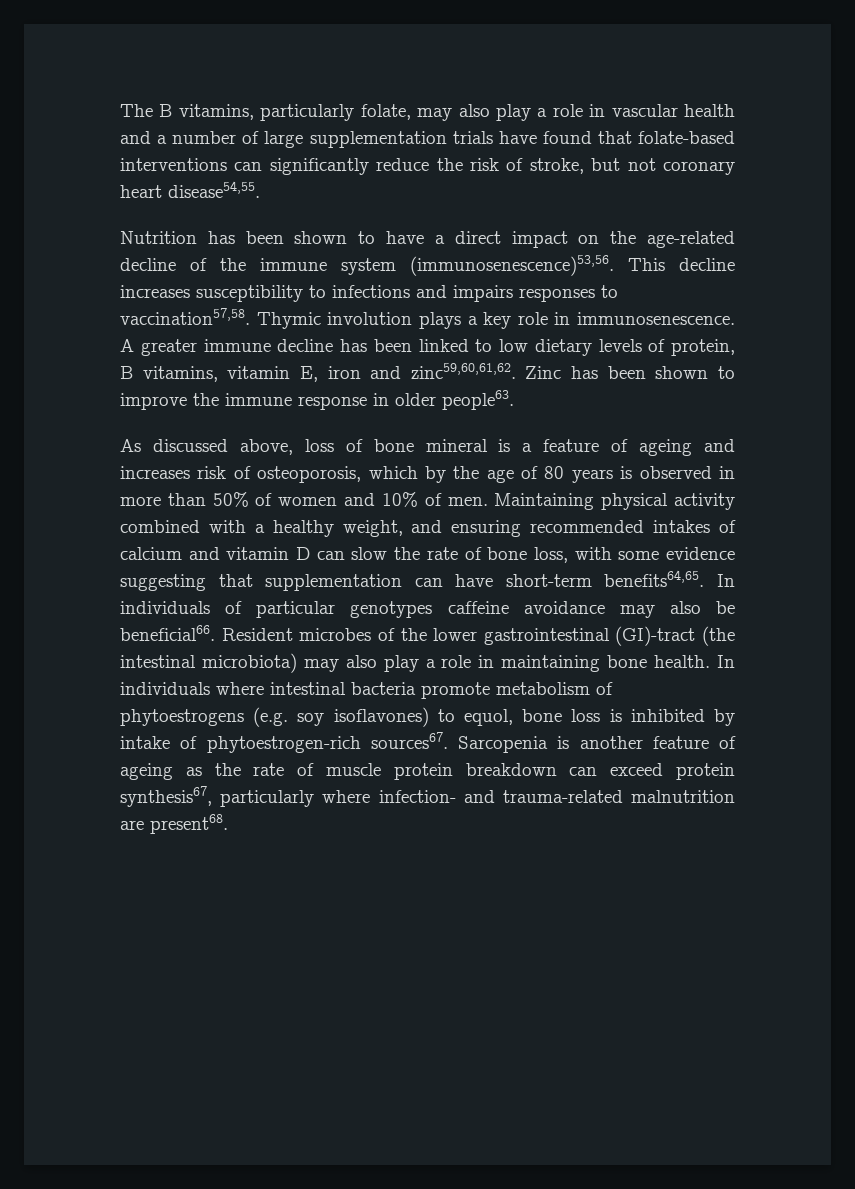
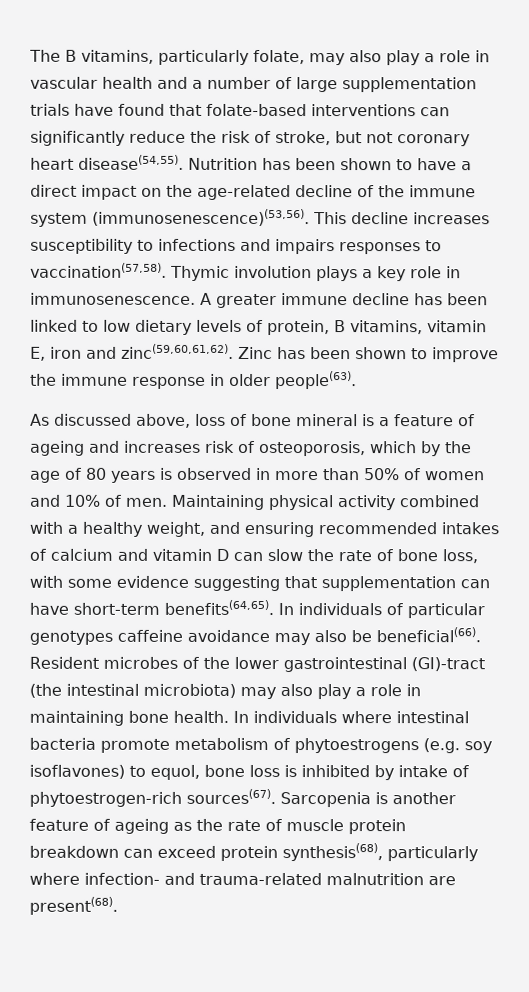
- The B vitamins, particularly folate, may also play a role in vascular health and a number of large supplementation trials have found that folate-based interventions can significantly reduce the risk of stroke, but not coronary heart disease54,55.
- Nutrition has been shown to have a direct impact on the age-related decline of the immune system (immunosenescence)53,56.
+ The B vitamins, particularly folate, may also play a role in vascular health and a number of large supplementation trials have found that folate-based interventions can significantly reduce the risk of stroke, but not coronary heart disease(54,55). Nutrition has been shown to have a direct impact on the age-related decline of the immune system (immunosenescence)(53,56).
- This decline increases susceptibility to infections and impairs responses to vaccination57,58.
+ This decline increases susceptibility to infections and impairs responses to vaccination(57,58).
- A greater immune decline has been linked to low dietary levels of protein, B vitamins, vitamin E, iron and zinc59,60,61,62.
+ A greater immune decline has been linked to low dietary levels of protein, B vitamins, vitamin E, iron and zinc(59,60,61,62).
- Zinc has been shown to improve the immune response in older people63.
+ Zinc has been shown to improve the immune response in older people(63).
- Maintaining physical activity combined with a healthy weight, and ensuring recommended intakes of calcium and vitamin D can slow the rate of bone loss, with some evidence suggesting that supplementation can have short-term benefits64,65.
+ Maintaining physical activity combined with a healthy weight, and ensuring recommended intakes of calcium and vitamin D can slow the rate of bone loss, with some evidence suggesting that supplementation can have short-term benefits(64,65).
- In individuals of particular genotypes caffeine avoidance may also be beneficial66.
+ In individuals of particular genotypes caffeine avoidance may also be beneficial(66).
- In individuals where intestinal bacteria promote metabolism of phytoestrogens (e.g. soy isoflavones) to equol, bone loss is inhibited by intake of phytoestrogen-rich sources67.
+ In individuals where intestinal bacteria promote metabolism of phytoestrogens (e.g. soy isoflavones) to equol, bone loss is inhibited by intake of phytoestrogen-rich sources(67).
- Sarcopenia is another feature of ageing as the rate of muscle protein breakdown can exceed protein synthesis67, particularly where infection- and trauma-related malnutrition are present68.
+ Sarcopenia is another feature of ageing as the rate of muscle protein breakdown can exceed protein synthesis(68), particularly where infection- and trauma-related malnutrition are present(68).

